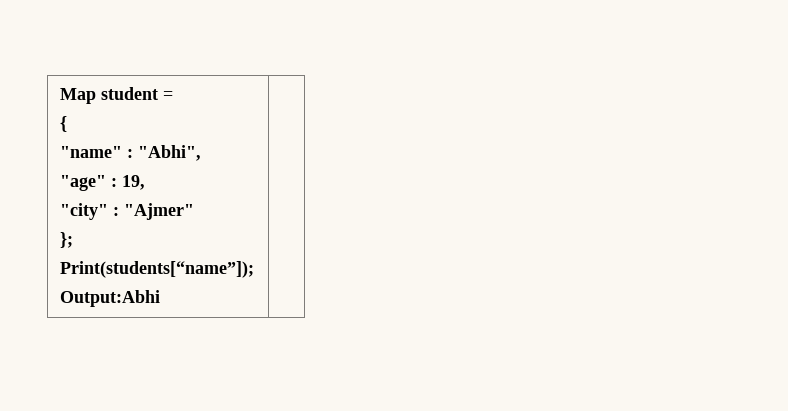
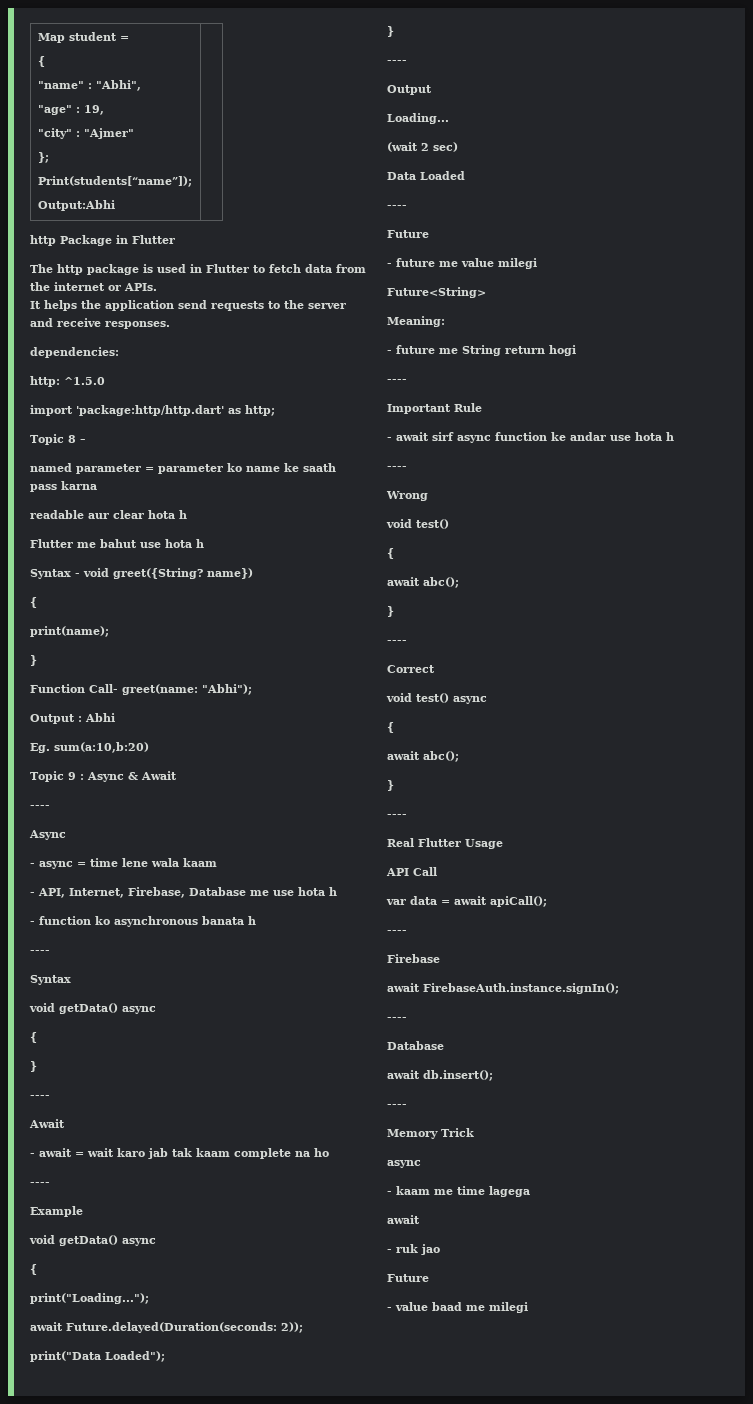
+ http Package in Flutter
+ The http package is used in Flutter to fetch data from the internet or APIs.
+ It helps the application send requests to the server and receive responses.
+ dependencies:
+ http: ^1.5.0
+ import 'package:http/http.dart' as http;
+ Topic 8 –
+ named parameter = parameter ko name ke saath pass karna
+ readable aur clear hota h
+ Flutter me bahut use hota h
+ Syntax - void greet({String? name})
+ {
+ print(name);
+ }
+ Function Call- greet(name: "Abhi");
+ Output : Abhi
+ Eg. sum(a:10,b:20)
+ Topic 9 : Async & Await
+ ----
+ Async
+ - async = time lene wala kaam
+ - API, Internet, Firebase, Database me use hota h
+ - function ko asynchronous banata h
+ ----
+ Syntax
+ void getData() async
+ {
+ }
+ ----
+ Await
+ - await = wait karo jab tak kaam complete na ho
+ ----
+ Example
+ void getData() async
+ {
+ print("Loading...");
+ await Future.delayed(Duration(seconds: 2));
+ print("Data Loaded");
+ }
+ ----
+ Output
+ Loading...
+ (wait 2 sec)
+ Data Loaded
+ ----
+ Future
+ - future me value milegi
+ Future<String>
+ Meaning:
+ - future me String return hogi
+ ----
+ Important Rule
+ - await sirf async function ke andar use hota h
+ ----
+ Wrong
+ void test()
+ {
+ await abc();
+ }
+ ----
+ Correct
+ void test() async
+ {
+ await abc();
+ }
+ ----
+ Real Flutter Usage
+ API Call
+ var data = await apiCall();
+ ----
+ Firebase
+ await FirebaseAuth.instance.signIn();
+ ----
+ Database
+ await db.insert();
+ ----
+ Memory Trick
+ async
+ - kaam me time lagega
+ await
+ - ruk jao
+ Future
+ - value baad me milegi

